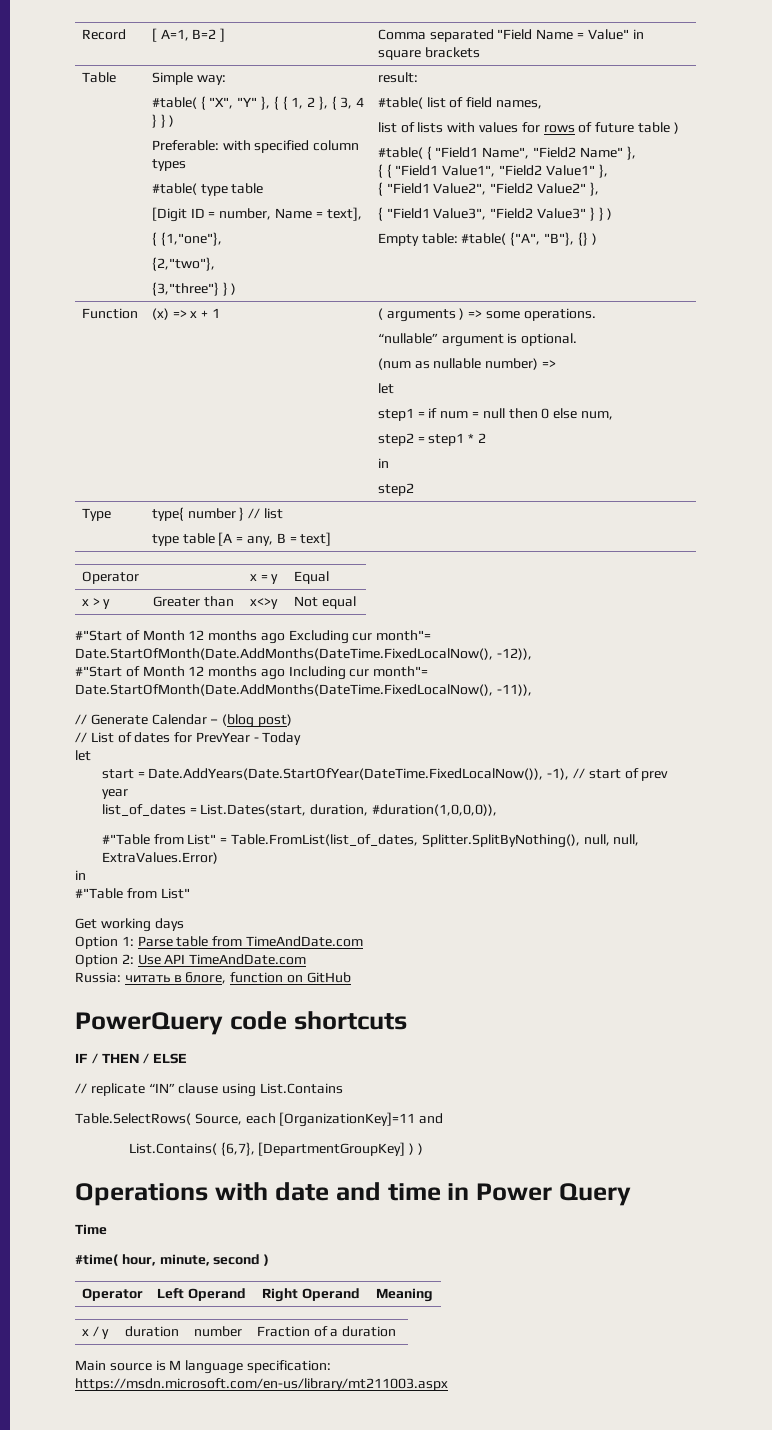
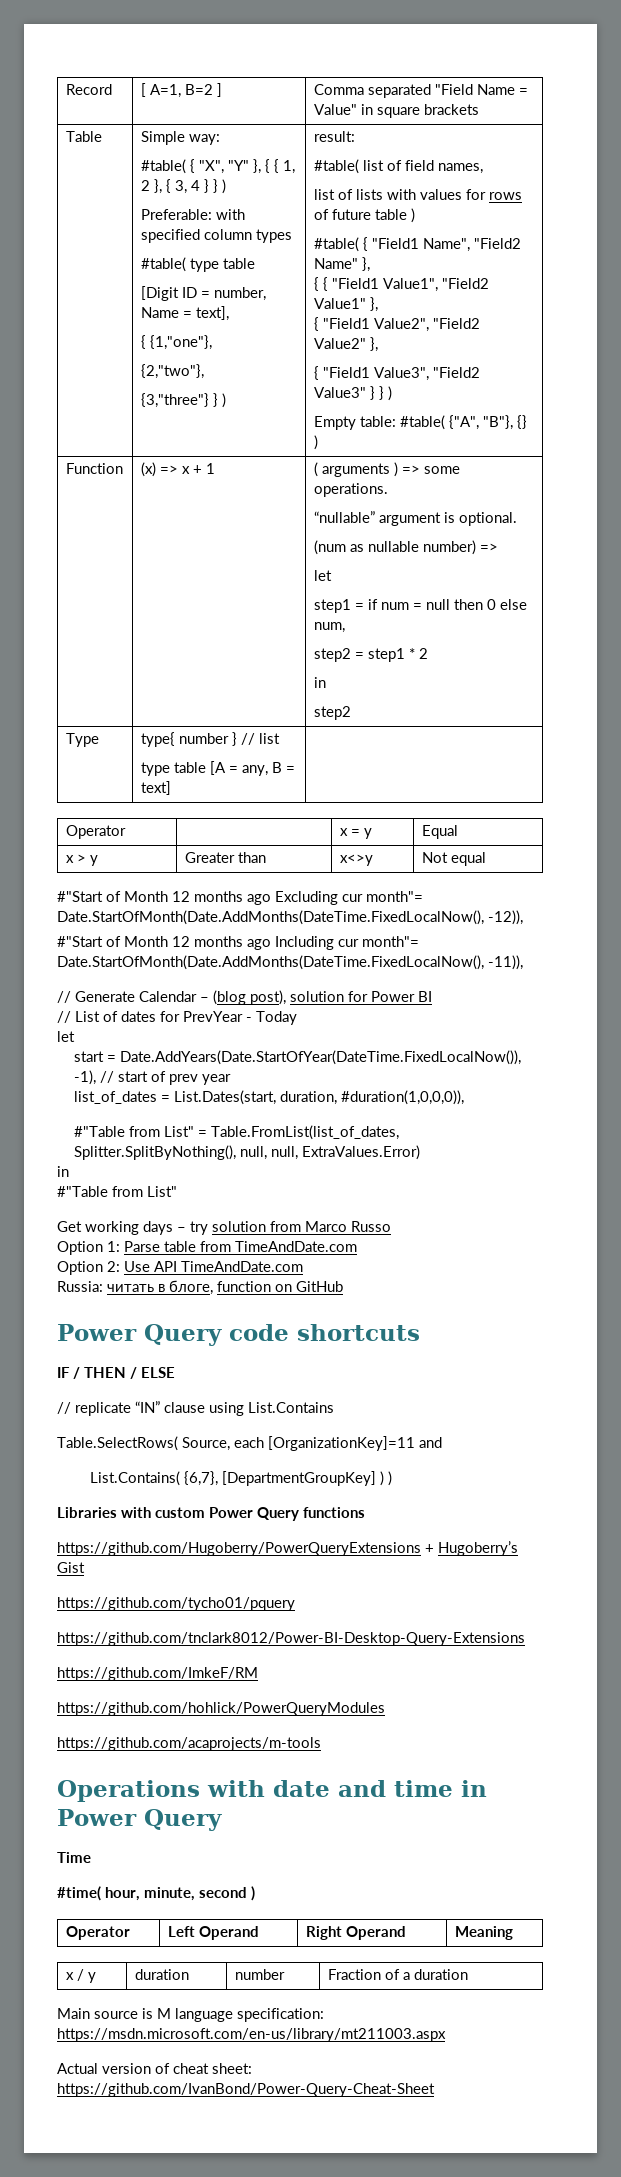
- // Generate Calendar – (blog post)
+ // Generate Calendar – (blog post), solution for Power BI
- Get working days
+ Get working days – try solution from Marco Russo
- PowerQuery code shortcuts
+ Power Query code shortcuts
+ Libraries with custom Power Query functions
+ https://github.com/Hugoberry/PowerQueryExtensions + Hugoberry’s Gist
+ https://github.com/tycho01/pquery
+ https://github.com/tnclark8012/Power-BI-Desktop-Query-Extensions
+ https://github.com/ImkeF/RM
+ https://github.com/hohlick/PowerQueryModules
+ https://github.com/acaprojects/m-tools
+ Actual version of cheat sheet: https://github.com/IvanBond/Power-Query-Cheat-Sheet

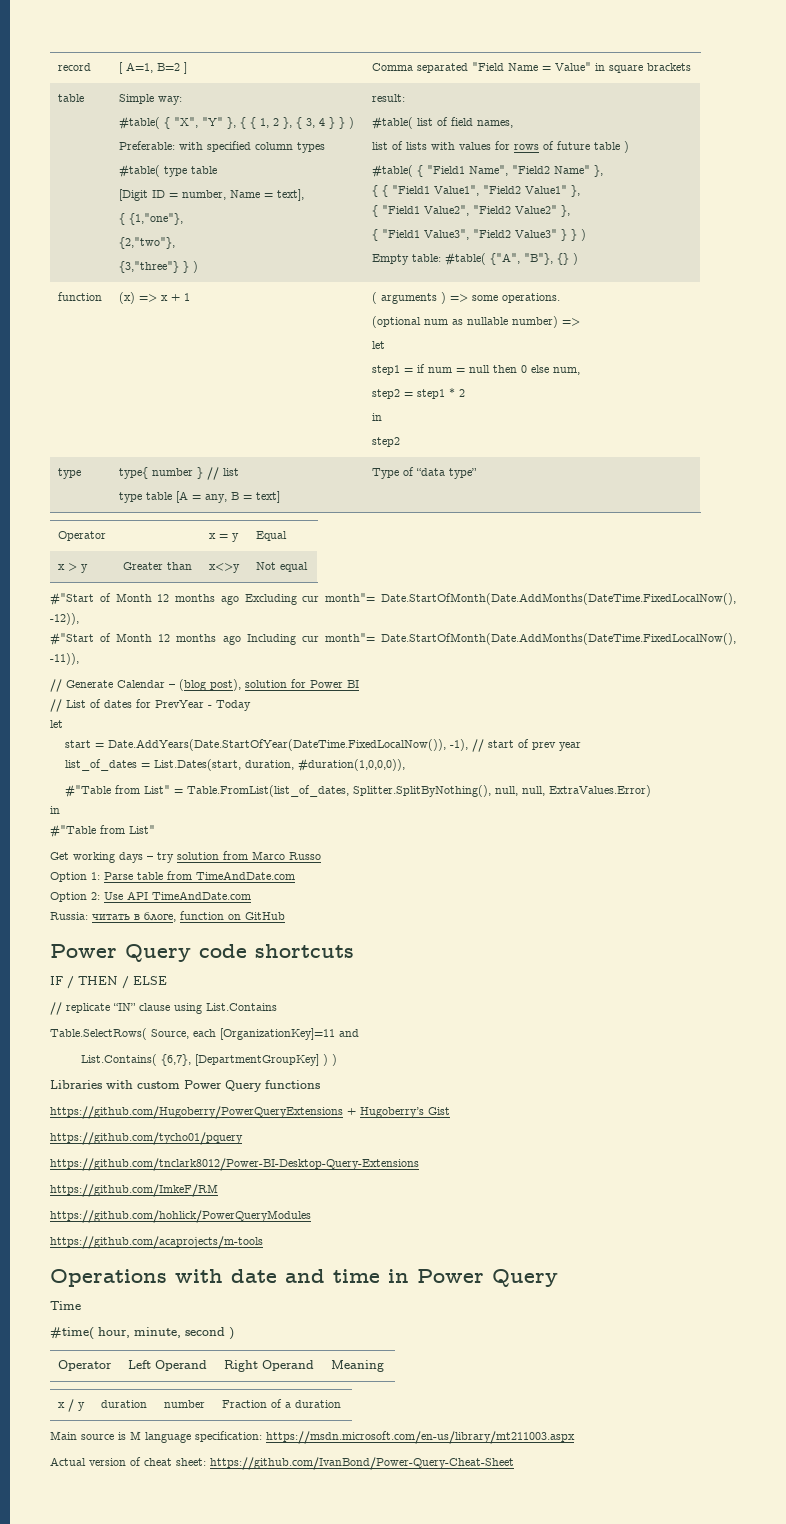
- Record | [ A=1, B=2 ] | Comma separated "Field Name = Value" in square brackets
- Table
+ record | [ A=1, B=2 ] | Comma separated "Field Name = Value" in square brackets
+ table
- Function | (x) => x + 1 | ( arguments ) => some operations.
- “nullable” argument is optional.
- (num as nullable number) =>
+ function | (x) => x + 1 | ( arguments ) => some operations.
+ (optional num as nullable number) =>
- Type | type{ number } // list
- type table [A = any, B = text] |
+ type | type{ number } // list
+ type table [A = any, B = text] | Type of “data type”

